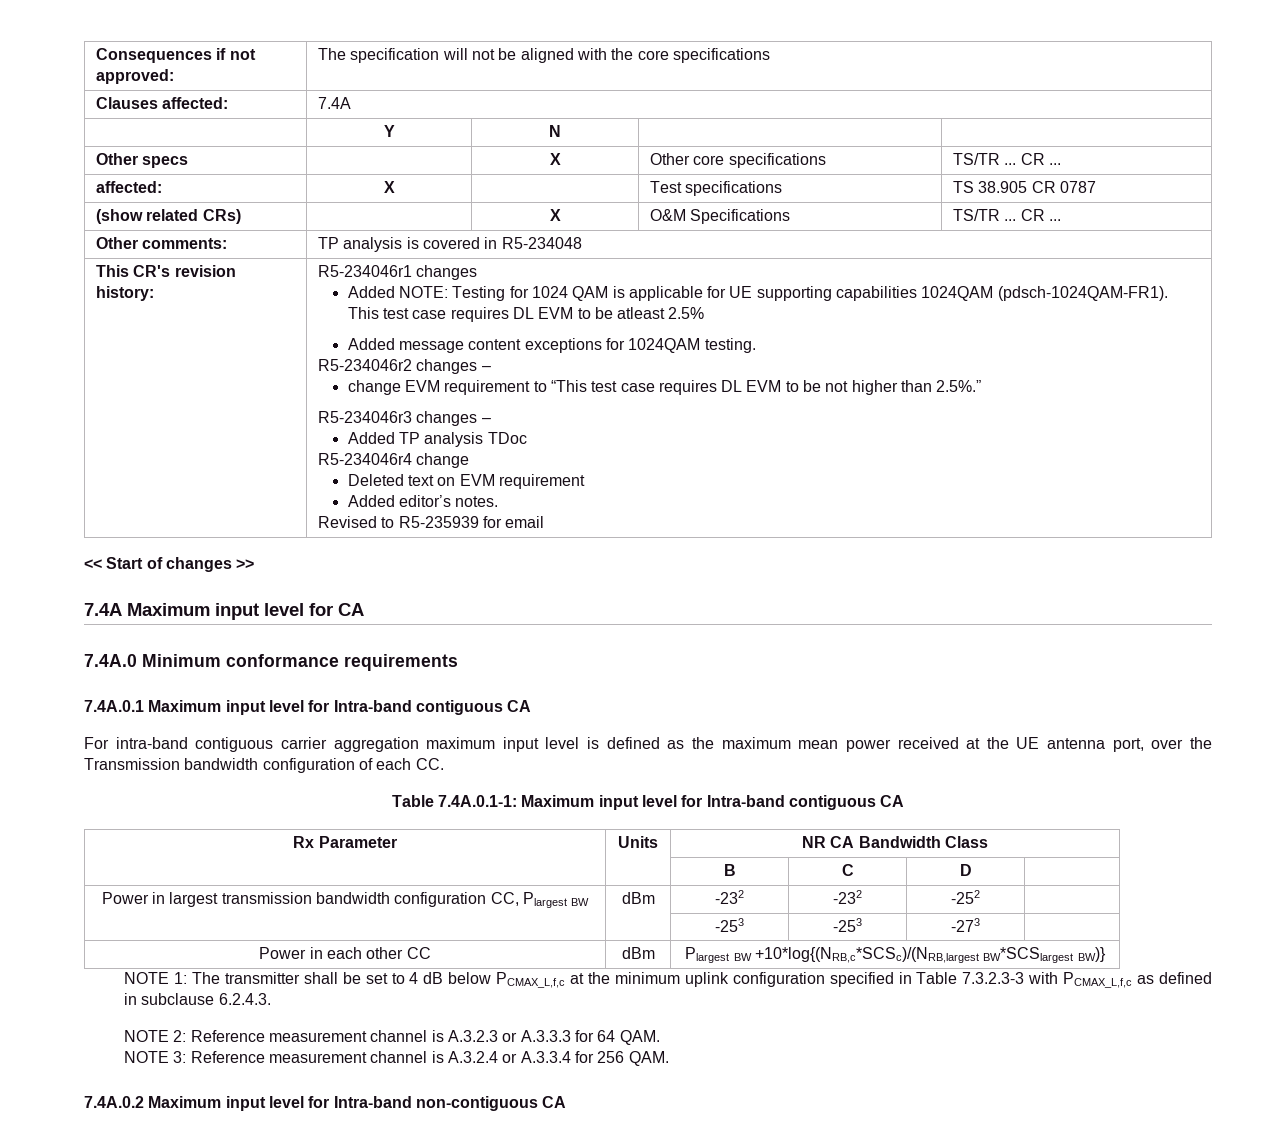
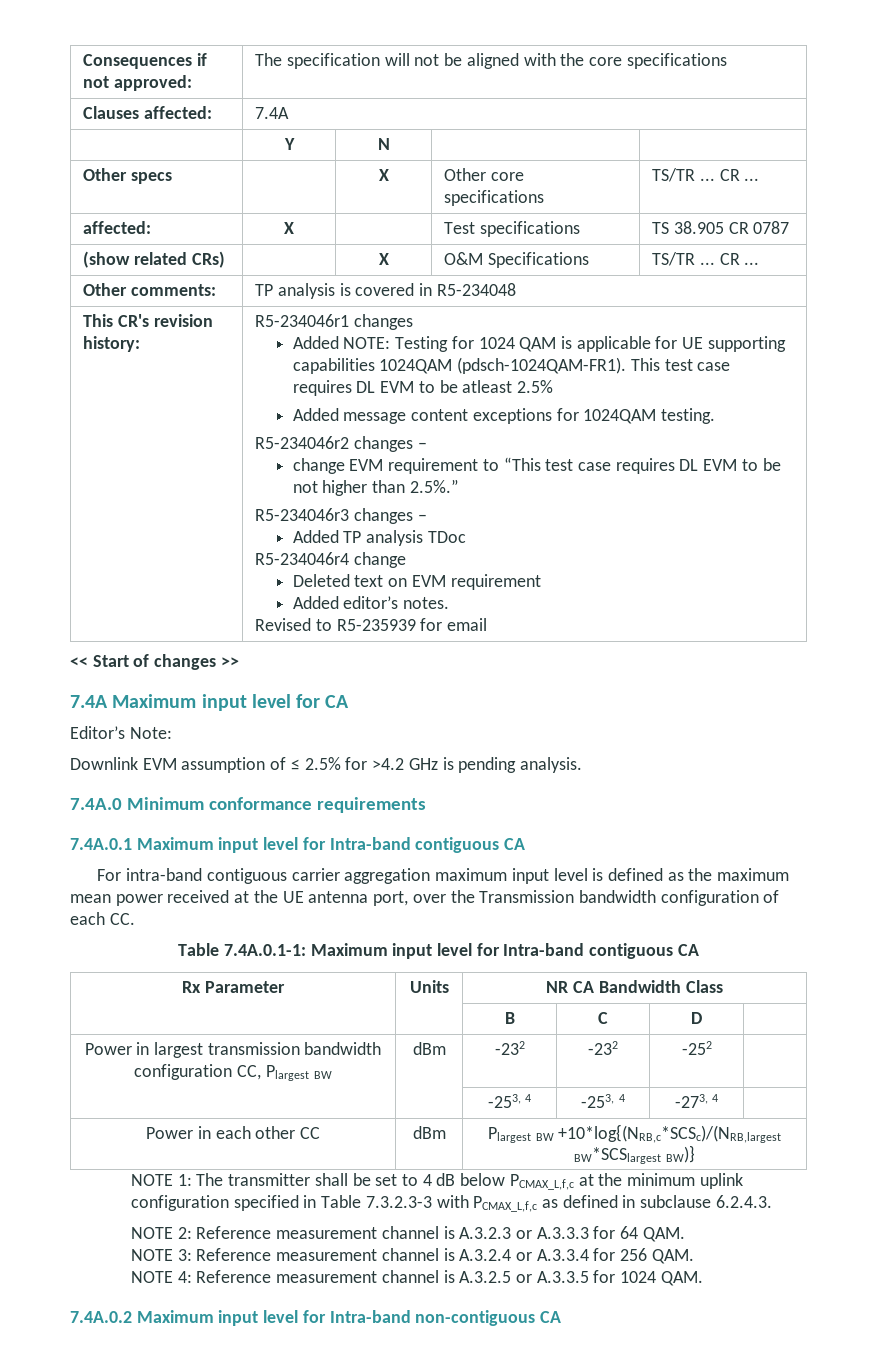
+ Editor’s Note:
+ Downlink EVM assumption of ≤ 2.5% for >4.2 GHz is pending analysis.
- | | -253 | -253 | -273 |
+ | | -253, 4 | -253, 4 | -273, 4 |
+ NOTE 4: Reference measurement channel is A.3.2.5 or A.3.3.5 for 1024 QAM.

